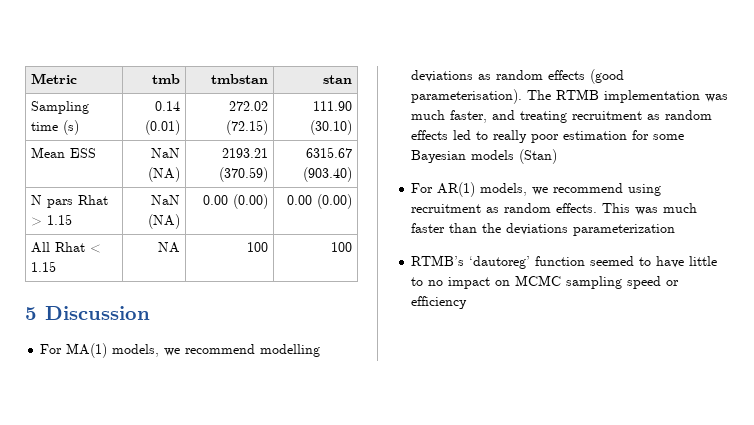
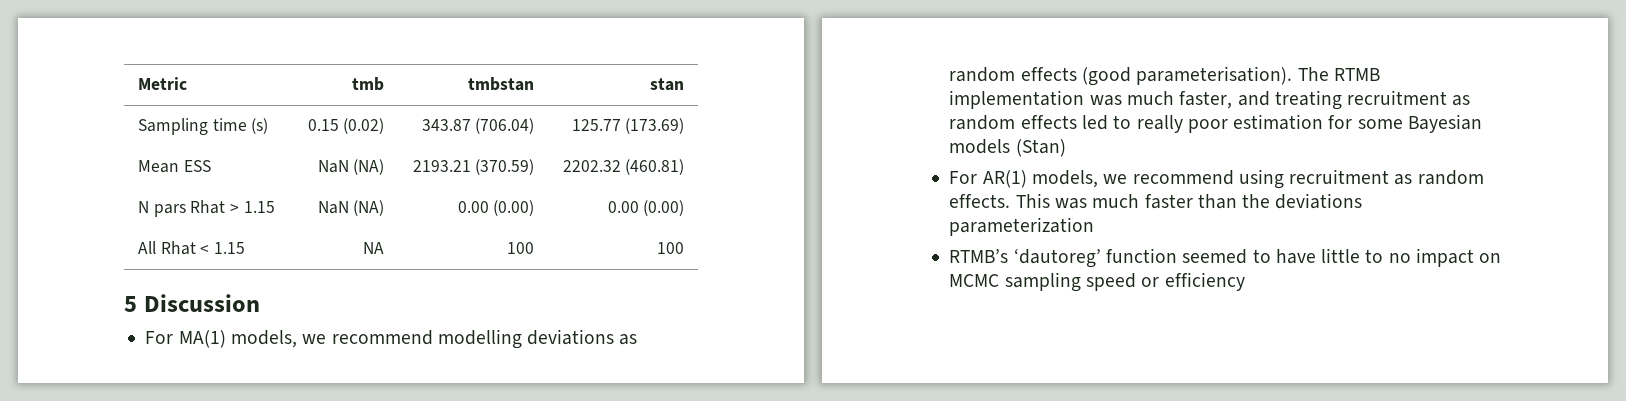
- Sampling time (s) | 0.14 (0.01) | 272.02 (72.15) | 111.90 (30.10)
+ Sampling time (s) | 0.15 (0.02) | 343.87 (706.04) | 125.77 (173.69)
- Mean ESS | NaN (NA) | 2193.21 (370.59) | 6315.67 (903.40)
+ Mean ESS | NaN (NA) | 2193.21 (370.59) | 2202.32 (460.81)

